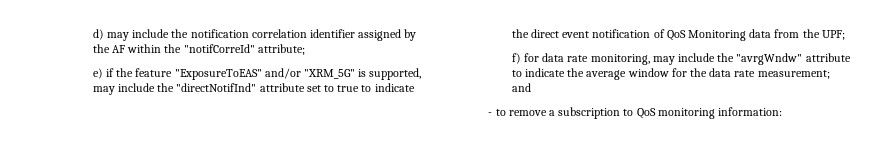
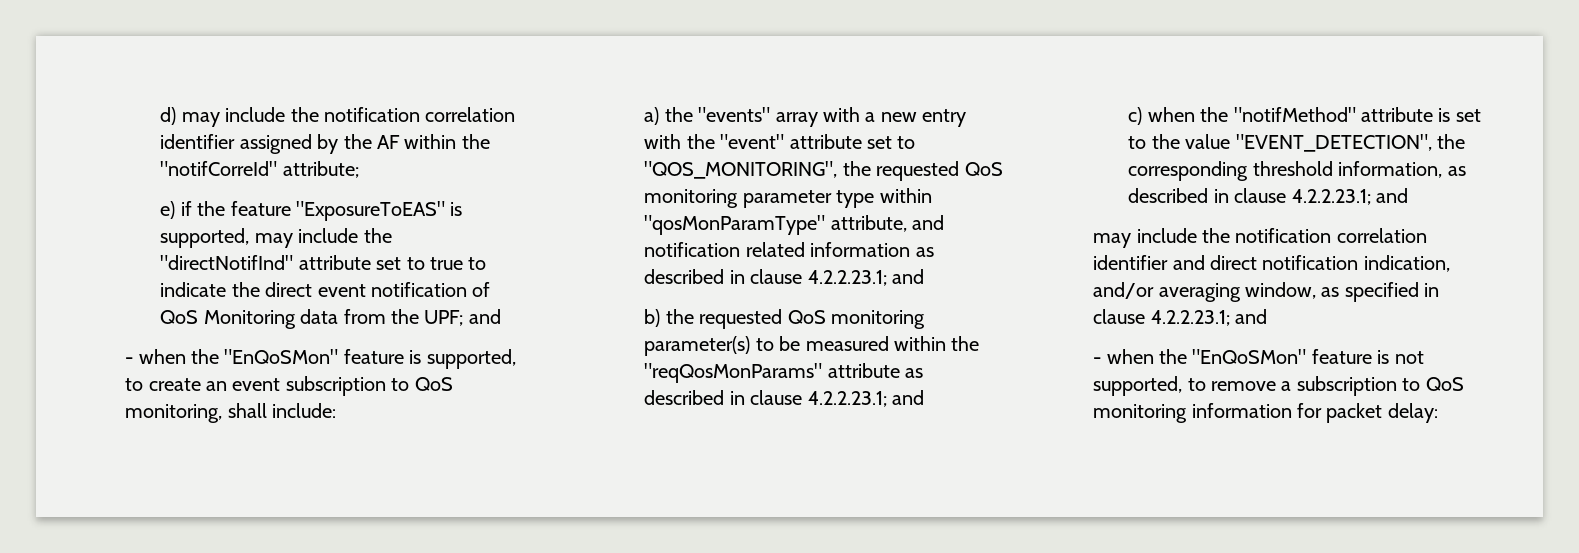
- e) if the feature "ExposureToEAS" and/or "XRM_5G" is supported, may include the "directNotifInd" attribute set to true to indicate the direct event notification of QoS Monitoring data from the UPF;
- f) for data rate monitoring, may include the "avrgWndw" attribute to indicate the average window for the data rate measurement; and
- - to remove a subscription to QoS monitoring information:
+ e) if the feature "ExposureToEAS" is supported, may include the "directNotifInd" attribute set to true to indicate the direct event notification of QoS Monitoring data from the UPF; and
+ - when the "EnQoSMon" feature is supported, to create an event subscription to QoS monitoring, shall include:
+ a) the "events" array with a new entry with the "event" attribute set to "QOS_MONITORING", the requested QoS monitoring parameter type within "qosMonParamType" attribute, and notification related information as described in clause 4.2.2.23.1; and
+ b) the requested QoS monitoring parameter(s) to be measured within the "reqQosMonParams" attribute as described in clause 4.2.2.23.1; and
+ c) when the "notifMethod" attribute is set to the value "EVENT_DETECTION", the corresponding threshold information, as described in clause 4.2.2.23.1; and
+ may include the notification correlation identifier and direct notification indication, and/or averaging window, as specified in clause 4.2.2.23.1; and
+ - when the "EnQoSMon" feature is not supported, to remove a subscription to QoS monitoring information for packet delay:

